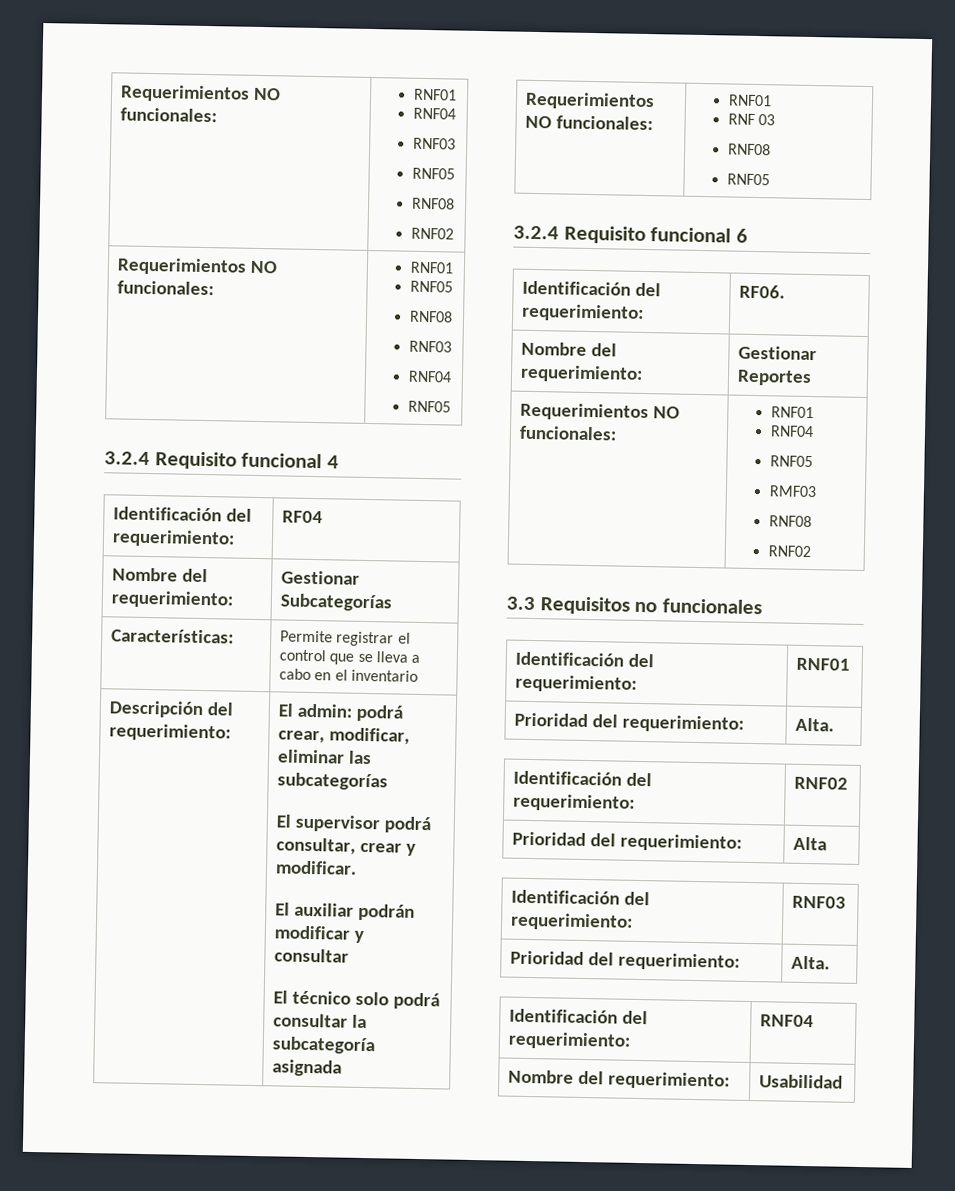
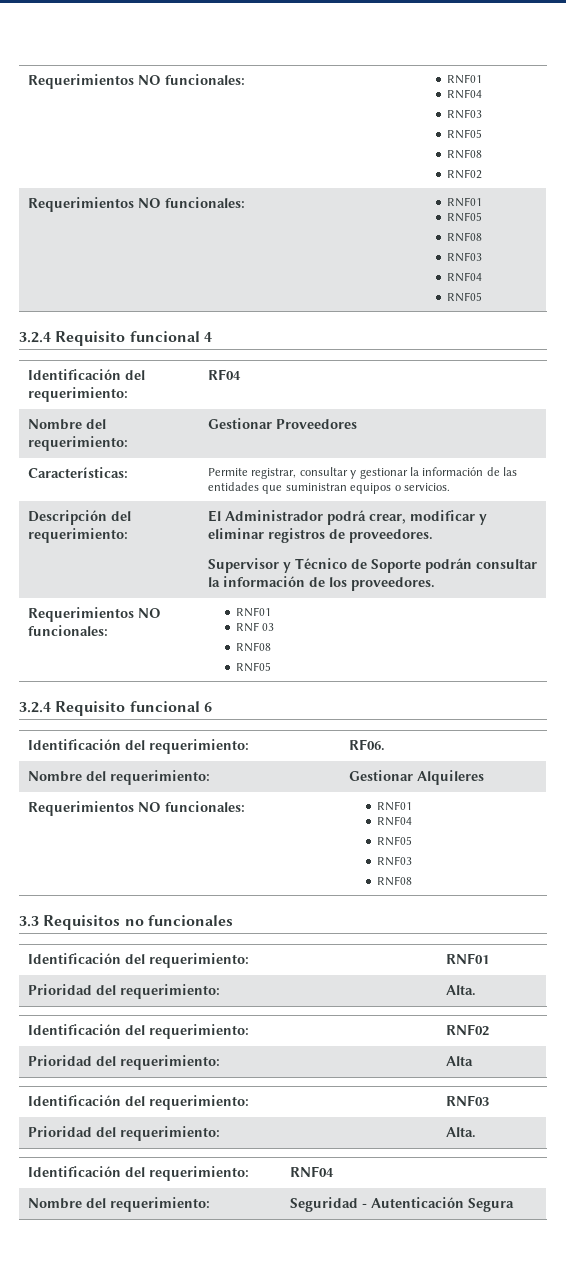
- Nombre del requerimiento: | Gestionar Subcategorías
+ Nombre del requerimiento: | Gestionar Proveedores
- Características: | Permite registrar el control que se lleva a cabo en el inventario
+ Características: | Permite registrar, consultar y gestionar la información de las entidades que suministran equipos o servicios.
- Descripción del requerimiento: | El admin: podrá crear, modificar, eliminar las subcategorías
- El supervisor podrá consultar, crear y modificar.
- El auxiliar podrán modificar y consultar
- El técnico solo podrá consultar la subcategoría asignada
+ Descripción del requerimiento: | El Administrador podrá crear, modificar y eliminar registros de proveedores.
+ Supervisor y Técnico de Soporte podrán consultar la información de los proveedores.
- Nombre del requerimiento: | Gestionar Reportes
+ Nombre del requerimiento: | Gestionar Alquileres
  Requerimientos NO funcionales: | RNF01
  RNF04
  RNF05
- RMF03
+ RNF03
  RNF08
- RNF02
- Nombre del requerimiento: | Usabilidad
+ Nombre del requerimiento: | Seguridad - Autenticación Segura

